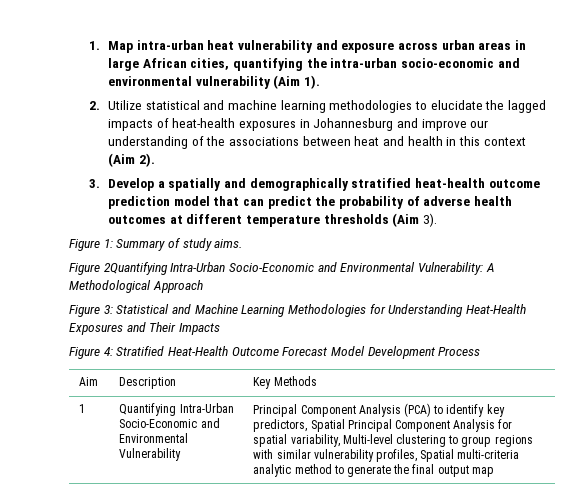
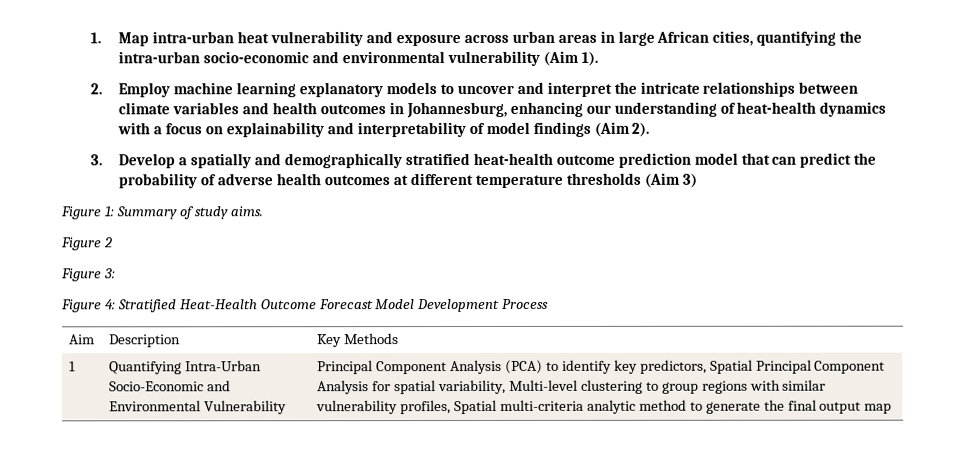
- 2. Utilize statistical and machine learning methodologies to elucidate the lagged impacts of heat-health exposures in Johannesburg and improve our understanding of the associations between heat and health in this context (Aim 2).
+ 2. Employ machine learning explanatory models to uncover and interpret the intricate relationships between climate variables and health outcomes in Johannesburg, enhancing our understanding of heat-health dynamics with a focus on explainability and interpretability of model findings (Aim 2).
- 3. Develop a spatially and demographically stratified heat-health outcome prediction model that can predict the probability of adverse health outcomes at different temperature thresholds (Aim 3).
+ 3. Develop a spatially and demographically stratified heat-health outcome prediction model that can predict the probability of adverse health outcomes at different temperature thresholds (Aim 3)
- Figure 2Quantifying Intra-Urban Socio-Economic and Environmental Vulnerability: A Methodological Approach
- Figure 3: Statistical and Machine Learning Methodologies for Understanding Heat-Health Exposures and Their Impacts
+ Figure 2
+ Figure 3:

